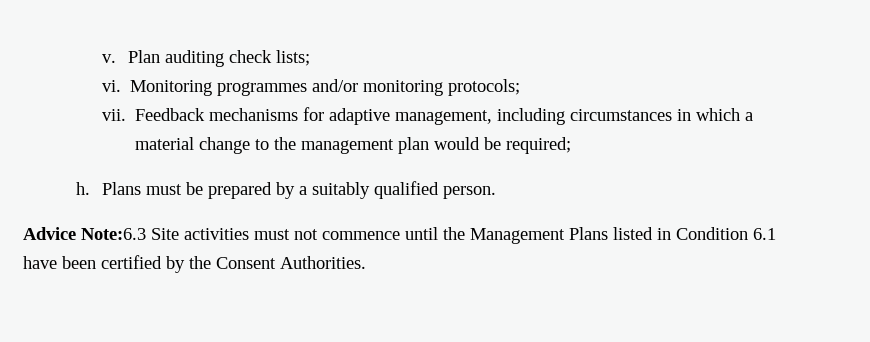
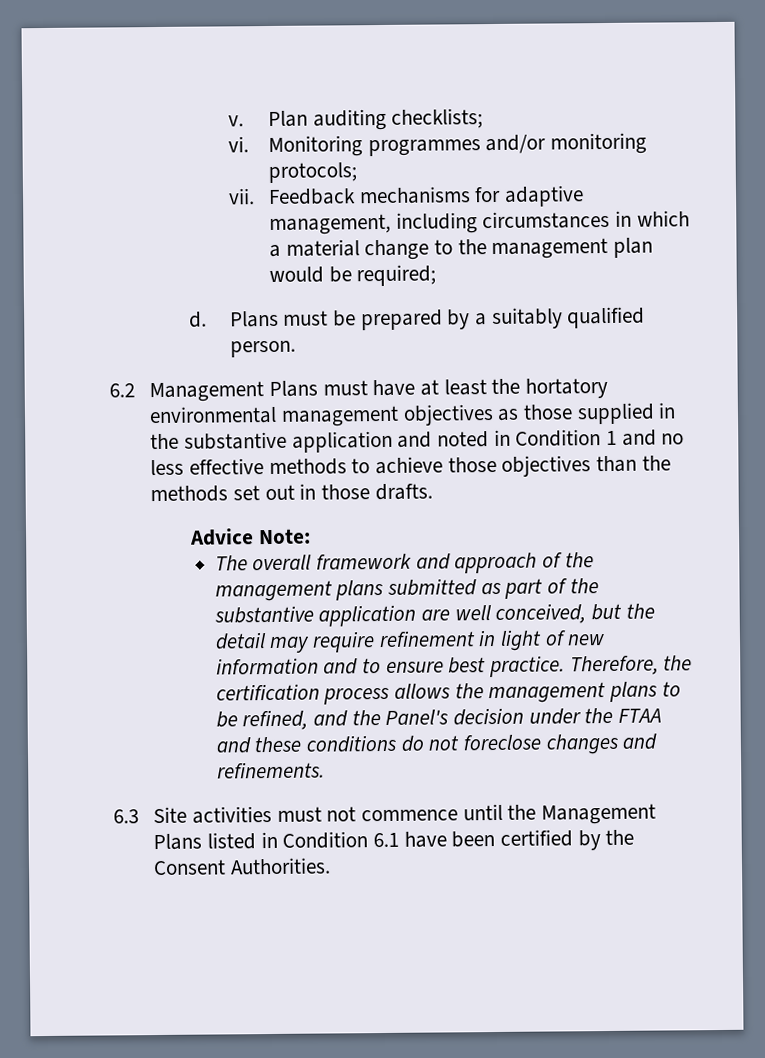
- Plan auditing check lists;
+ Plan auditing checklists;
- h.
+ d.
- Advice Note:6.3 Site activities must not commence until the Management Plans listed in Condition 6.1 have been certified by the Consent Authorities.
+ 6.2 Management Plans must have at least the hortatory environmental management objectives as those supplied in the substantive application and noted in Condition 1 and no less effective methods to achieve those objectives than the methods set out in those drafts.
+ Advice Note:
+ The overall framework and approach of the management plans submitted as part of the substantive application are well conceived, but the detail may require refinement in light of new information and to ensure best practice. Therefore, the certification process allows the management plans to be refined, and the Panel's decision under the FTAA and these conditions do not foreclose changes and refinements.
+ 6.3 Site activities must not commence until the Management Plans listed in Condition 6.1 have been certified by the Consent Authorities.

